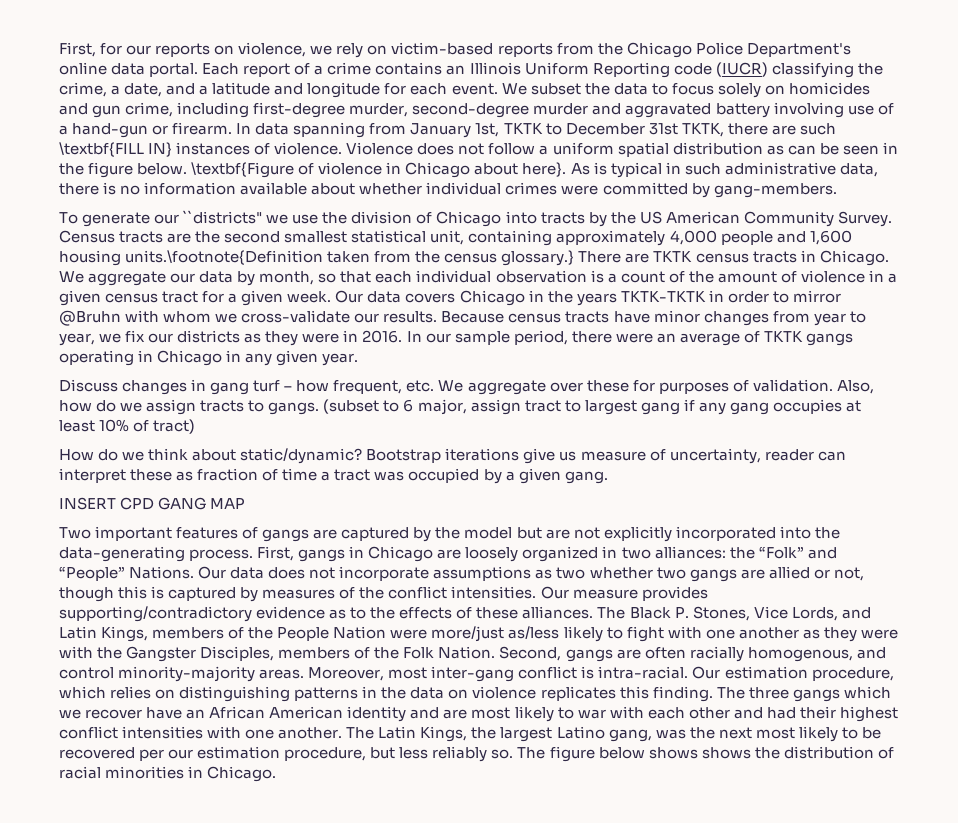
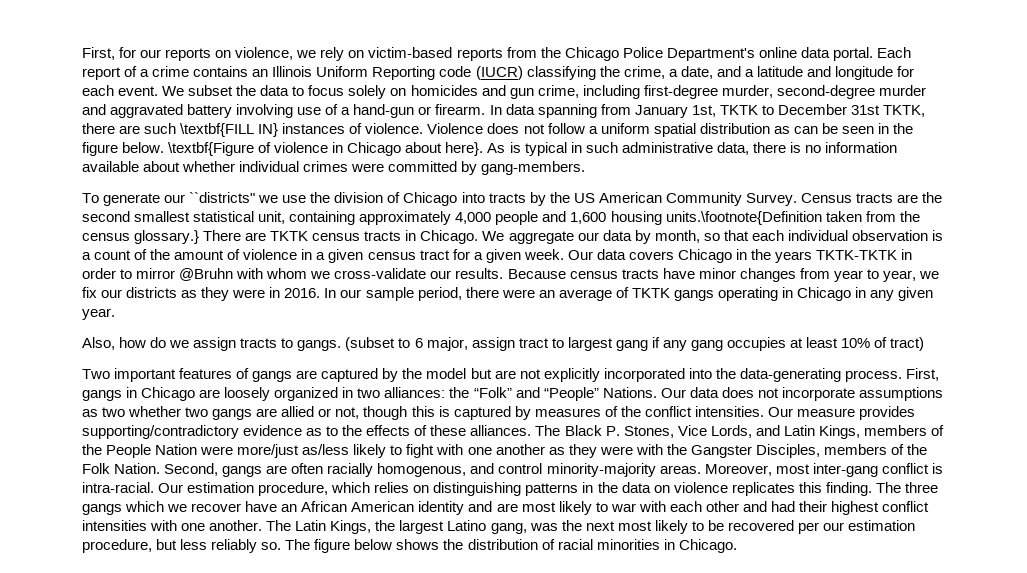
- Discuss changes in gang turf – how frequent, etc. We aggregate over these for purposes of validation.
- How do we think about static/dynamic? Bootstrap iterations give us measure of uncertainty, reader can interpret these as fraction of time a tract was occupied by a given gang.
- INSERT CPD GANG MAP
- The figure below shows shows the distribution of racial minorities in Chicago.
+ The figure below shows the distribution of racial minorities in Chicago.

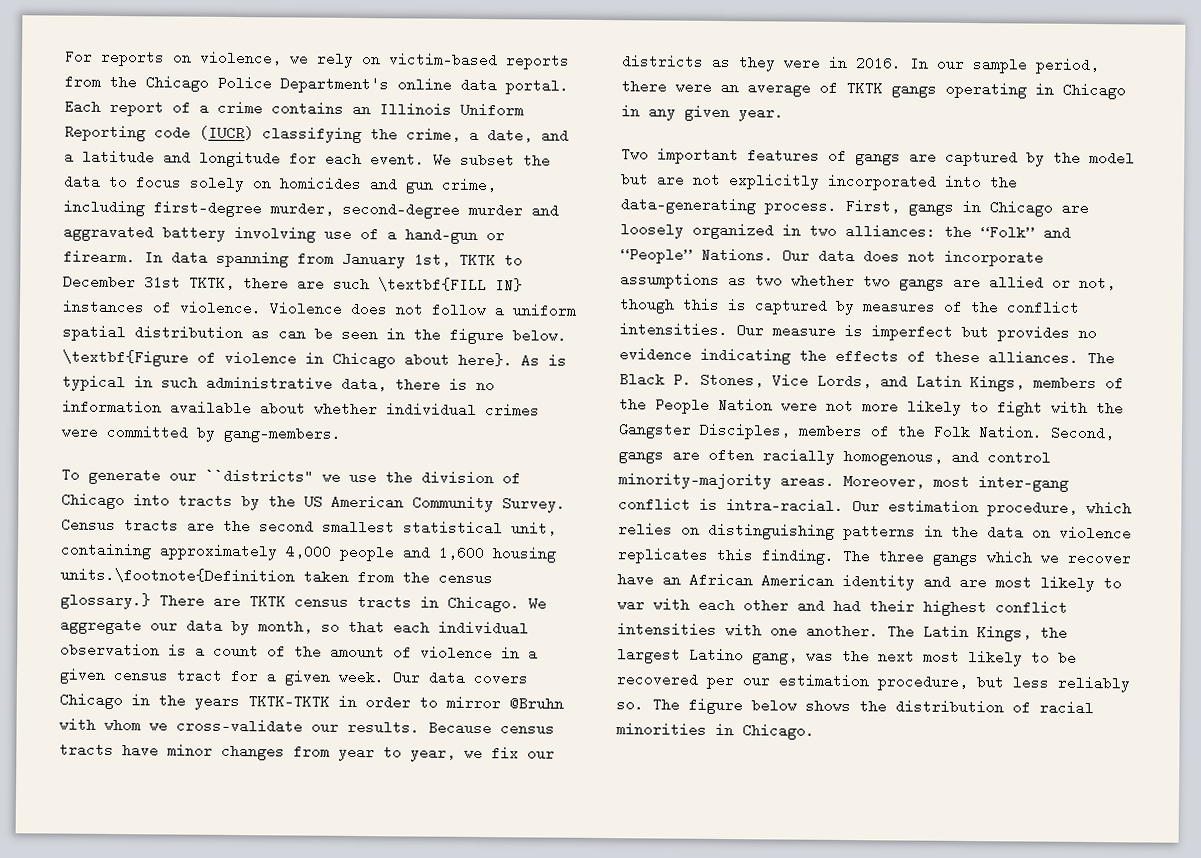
- First, for our reports on violence, we rely on victim-based reports from the Chicago Police Department's online data portal.
+ For reports on violence, we rely on victim-based reports from the Chicago Police Department's online data portal.
- Also, how do we assign tracts to gangs. (subset to 6 major, assign tract to largest gang if any gang occupies at least 10% of tract)
- Our measure provides supporting/contradictory evidence as to the effects of these alliances.
+ Our measure is imperfect but provides no evidence indicating the effects of these alliances.
- The Black P. Stones, Vice Lords, and Latin Kings, members of the People Nation were more/just as/less likely to fight with one another as they were with the Gangster Disciples, members of the Folk Nation.
+ The Black P. Stones, Vice Lords, and Latin Kings, members of the People Nation were not more likely to fight with the Gangster Disciples, members of the Folk Nation.

